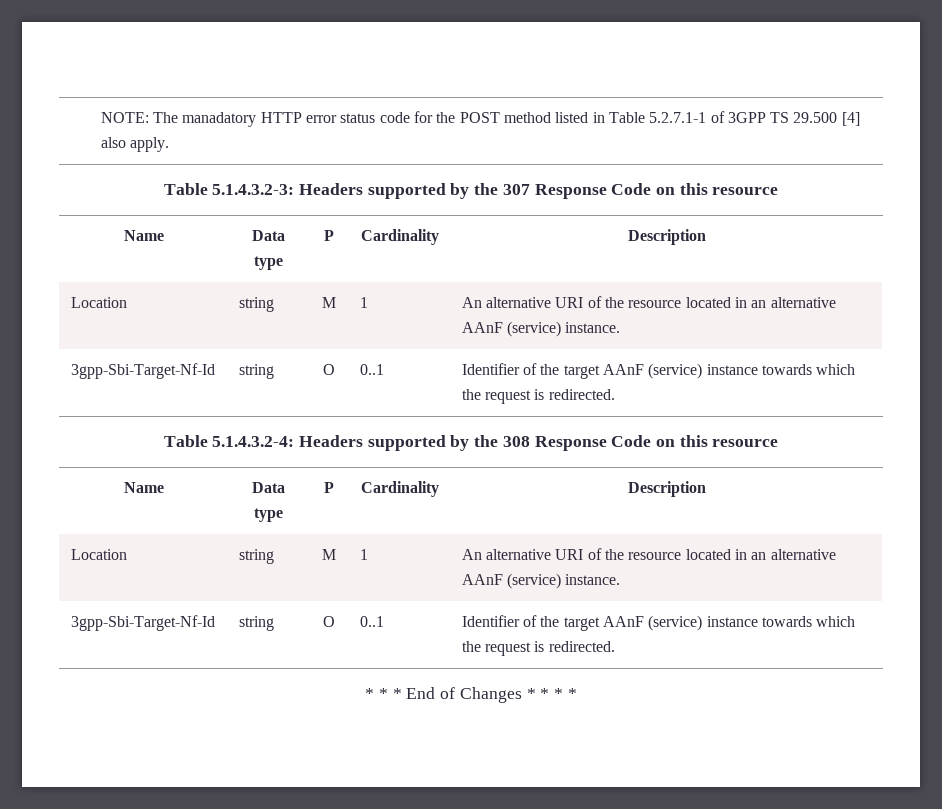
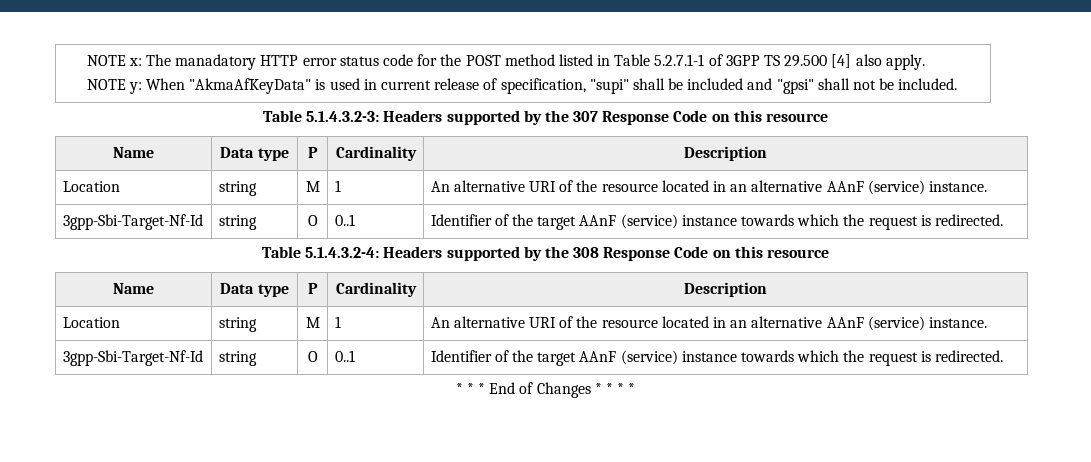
- NOTE: The manadatory HTTP error status code for the POST method listed in Table 5.2.7.1-1 of 3GPP TS 29.500 [4] also apply.
+ NOTE x: The manadatory HTTP error status code for the POST method listed in Table 5.2.7.1-1 of 3GPP TS 29.500 [4] also apply.
+ NOTE y: When "AkmaAfKeyData" is used in current release of specification, "supi" shall be included and "gpsi" shall not be included.

